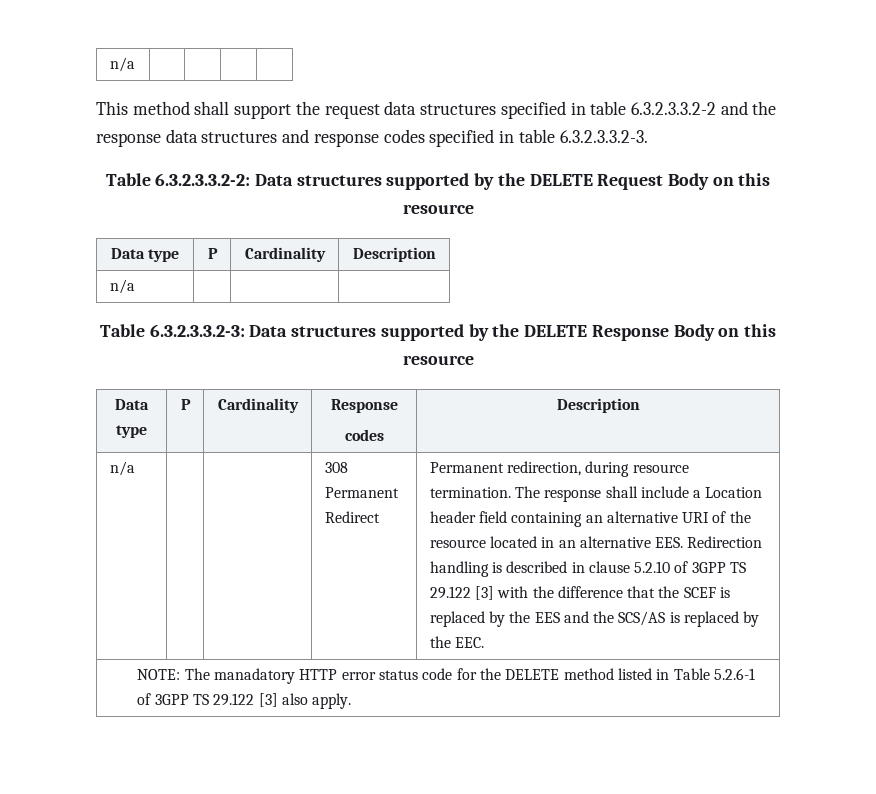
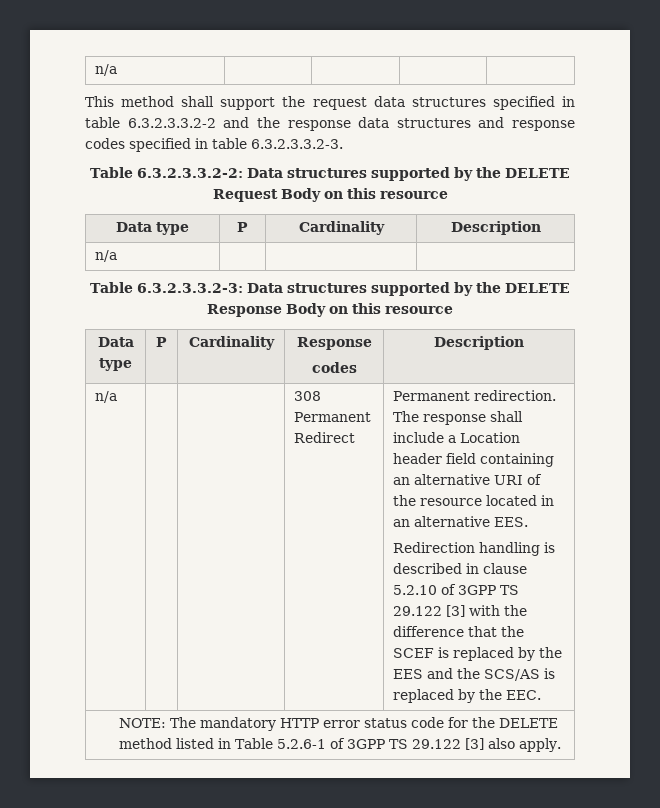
- Permanent redirection, during resource termination.
+ Permanent redirection.
- The response shall include a Location header field containing an alternative URI of the resource located in an alternative EES. Redirection handling is described in clause 5.2.10 of 3GPP TS 29.122 [3] with the difference that the SCEF is replaced by the EES and the SCS/AS is replaced by the EEC.
+ The response shall include a Location header field containing an alternative URI of the resource located in an alternative EES.
+ Redirection handling is described in clause 5.2.10 of 3GPP TS 29.122 [3] with the difference that the SCEF is replaced by the EES and the SCS/AS is replaced by the EEC.
- NOTE: The manadatory HTTP error status code for the DELETE method listed in Table 5.2.6-1 of 3GPP TS 29.122 [3] also apply.
+ NOTE: The mandatory HTTP error status code for the DELETE method listed in Table 5.2.6-1 of 3GPP TS 29.122 [3] also apply.

